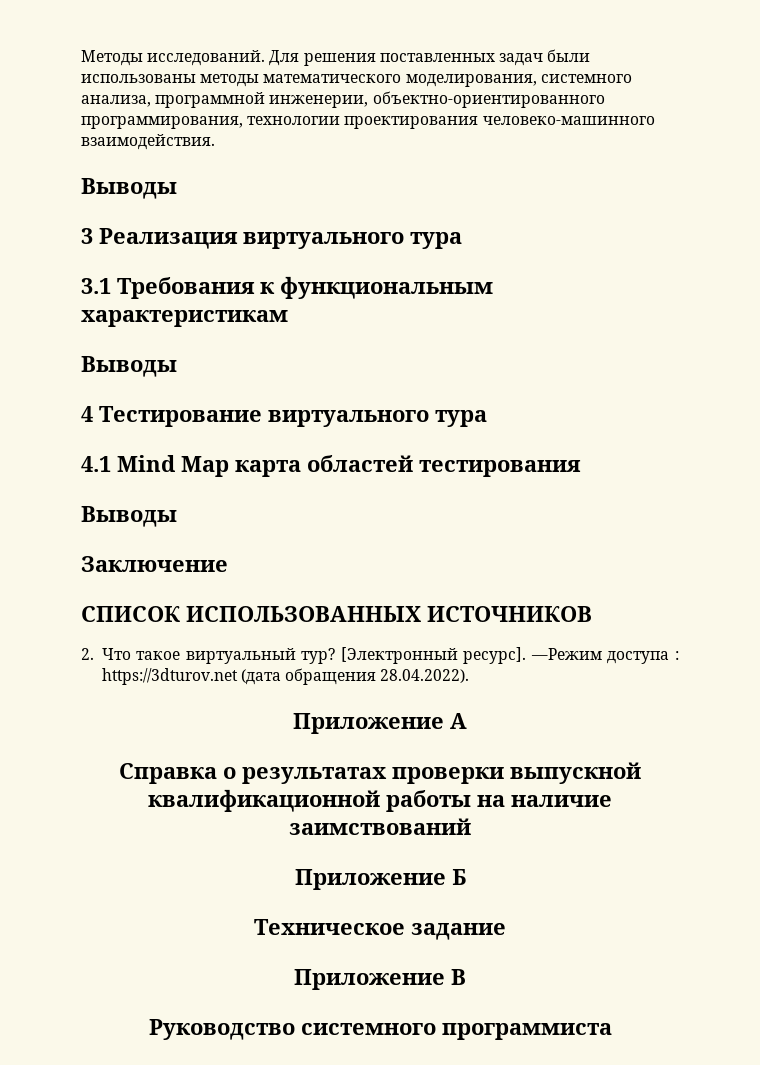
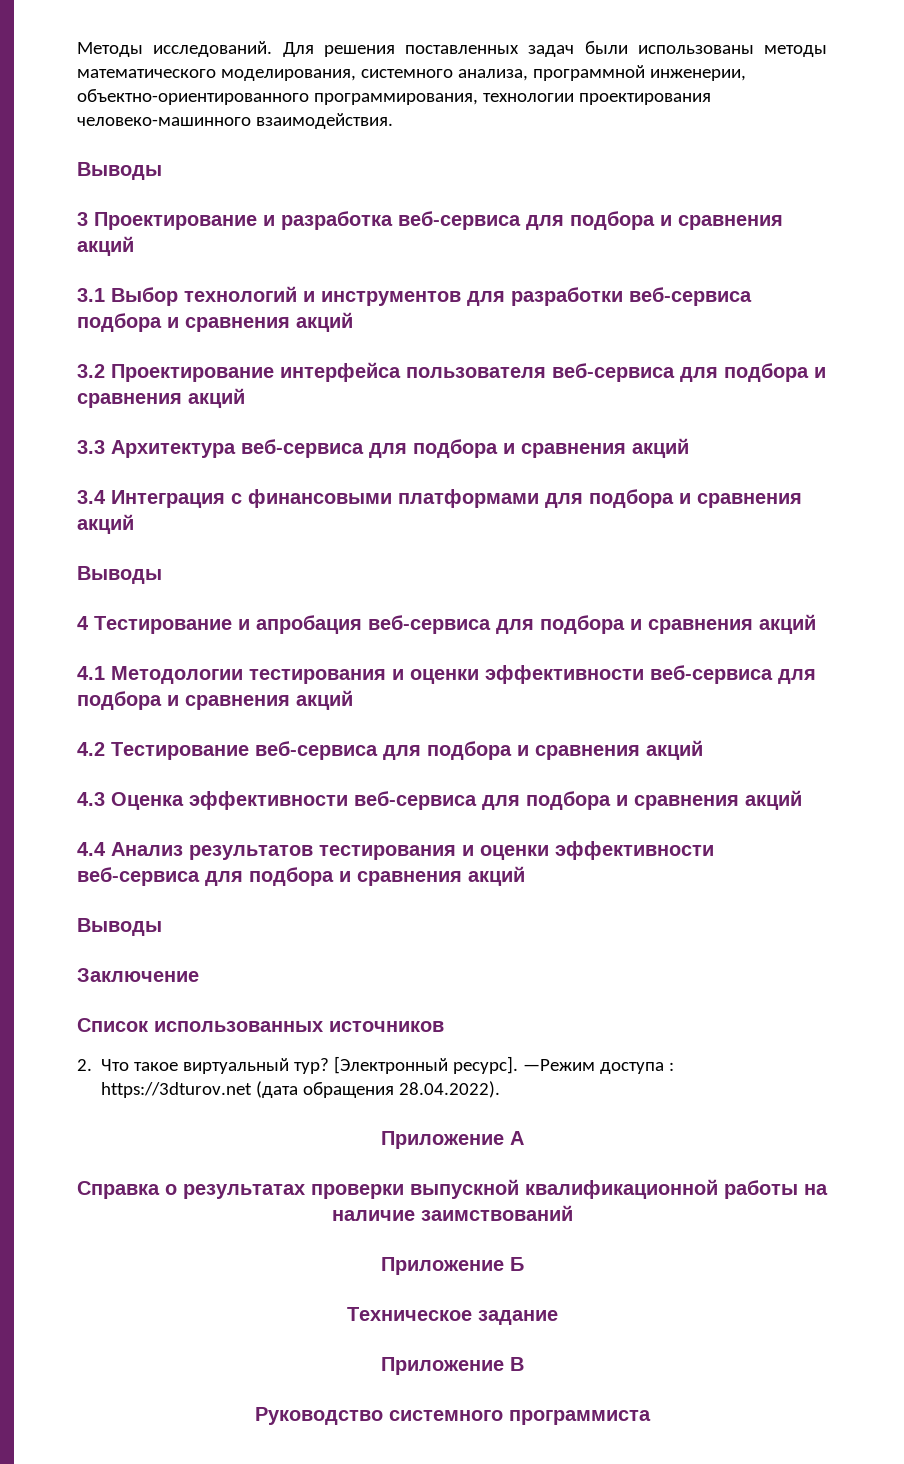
- 3 Реализация виртуального тура
- 3.1 Требования к функциональным характеристикам
+ 3 Проектирование и разработка веб-сервиса для подбора и сравнения акций
+ 3.1 Выбор технологий и инструментов для разработки веб-сервиса подбора и сравнения акций
+ 3.2 Проектирование интерфейса пользователя веб-сервиса для подбора и сравнения акций
+ 3.3 Архитектура веб-сервиса для подбора и сравнения акций
+ 3.4 Интеграция с финансовыми платформами для подбора и сравнения акций
  Выводы
- 4 Тестирование виртуального тура
- 4.1 Mind Map карта областей тестирования
+ 4 Тестирование и апробация веб-сервиса для подбора и сравнения акций
+ 4.1 Методологии тестирования и оценки эффективности веб-сервиса для подбора и сравнения акций
+ 4.2 Тестирование веб-сервиса для подбора и сравнения акций
+ 4.3 Оценка эффективности веб-сервиса для подбора и сравнения акций
+ 4.4 Анализ результатов тестирования и оценки эффективности веб-сервиса для подбора и сравнения акций
- СПИСОК ИСПОЛЬЗОВАННЫХ ИСТОЧНИКОВ
+ Список использованных источников

